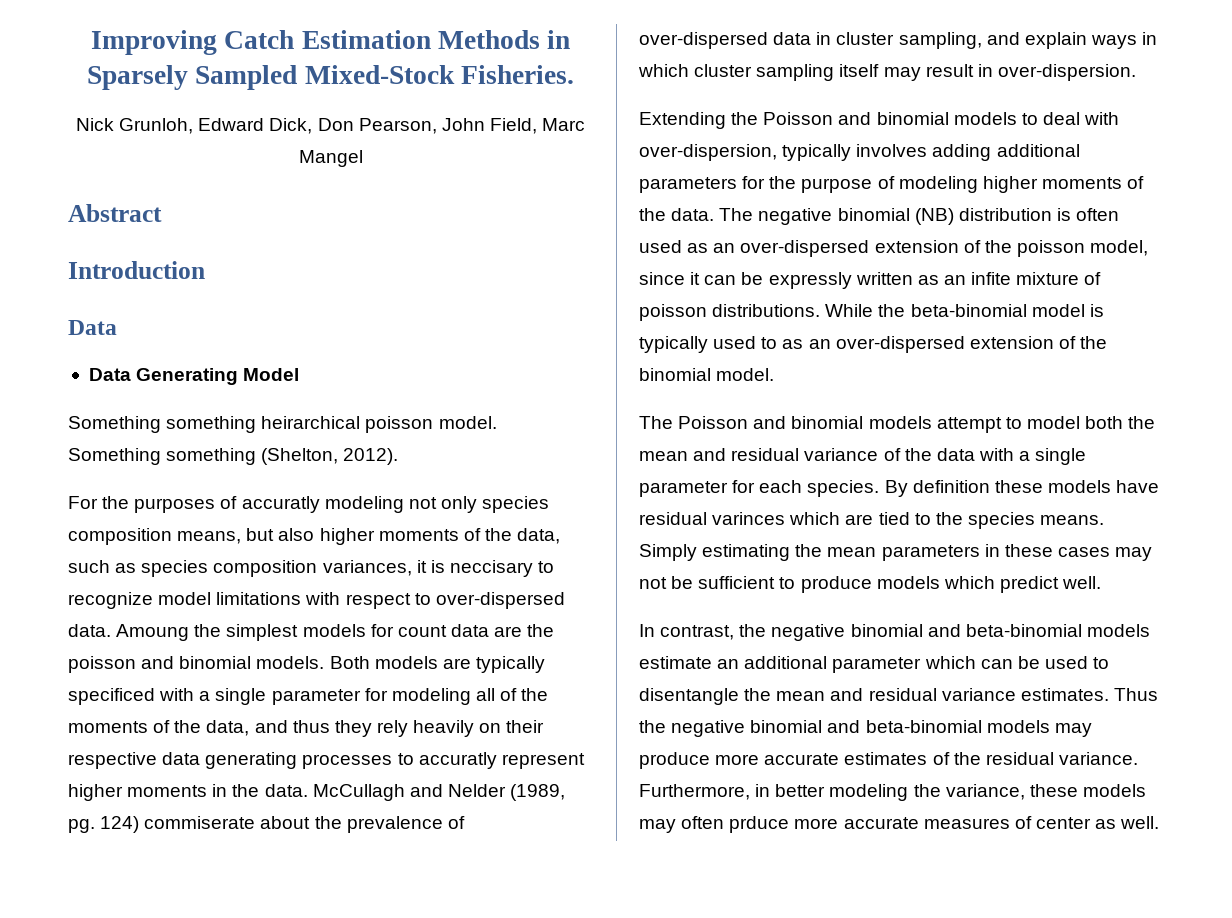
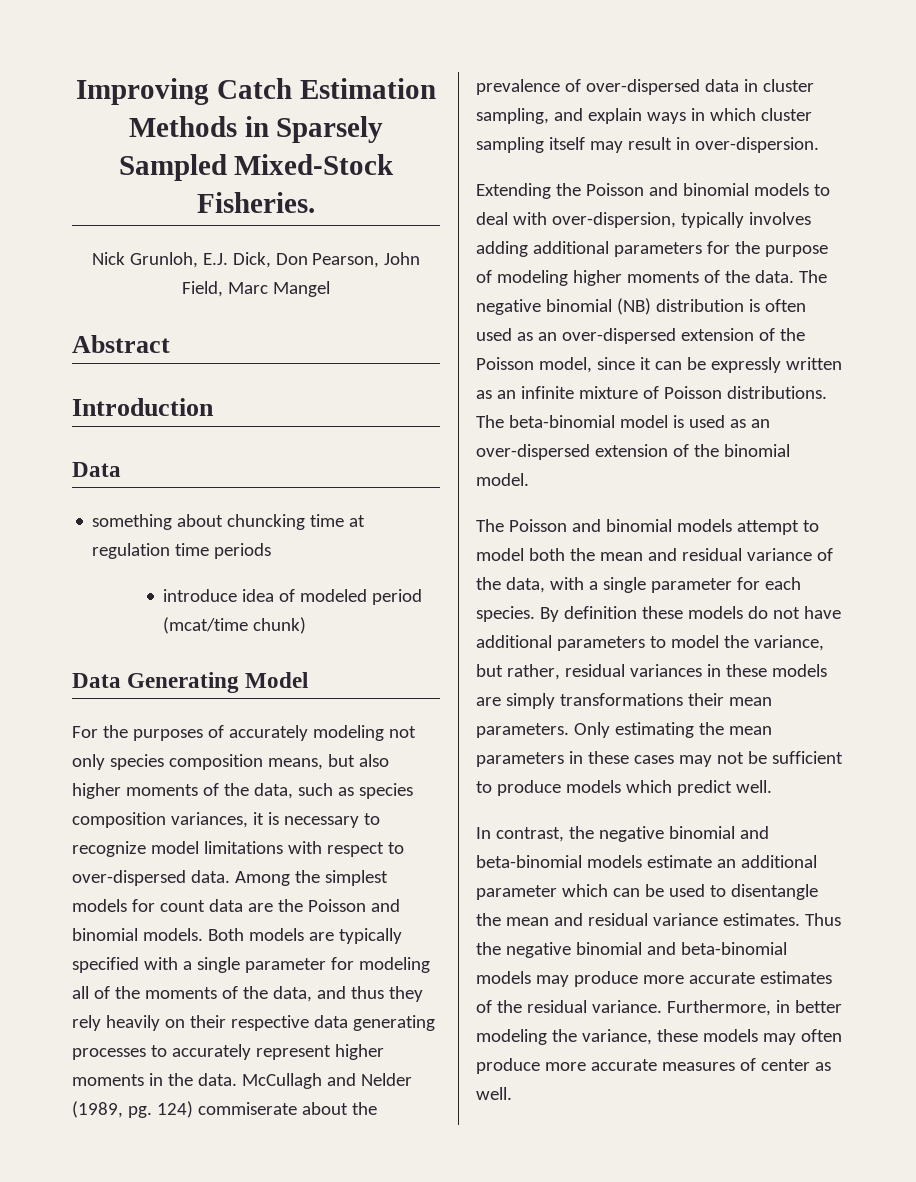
- Nick Grunloh, Edward Dick, Don Pearson, John Field, Marc Mangel
+ Nick Grunloh, E.J. Dick, Don Pearson, John Field, Marc Mangel
+ something about chuncking time at regulation time periods
+ introduce idea of modeled period (mcat/time chunk)
  Data Generating Model
- Something something heirarchical poisson model. Something something (Shelton, 2012).
- For the purposes of accuratly modeling not only species composition means, but also higher moments of the data, such as species composition variances, it is neccisary to recognize model limitations with respect to over-dispersed data.
+ For the purposes of accurately modeling not only species composition means, but also higher moments of the data, such as species composition variances, it is necessary to recognize model limitations with respect to over-dispersed data.
- Amoung the simplest models for count data are the poisson and binomial models.
+ Among the simplest models for count data are the Poisson and binomial models.
- Both models are typically specificed with a single parameter for modeling all of the moments of the data, and thus they rely heavily on their respective data generating processes to accuratly represent higher moments in the data.
+ Both models are typically specified with a single parameter for modeling all of the moments of the data, and thus they rely heavily on their respective data generating processes to accurately represent higher moments in the data.
- The negative binomial (NB) distribution is often used as an over-dispersed extension of the poisson model, since it can be expressly written as an infite mixture of poisson distributions. While the beta-binomial model is typically used to as an over-dispersed extension of the binomial model.
+ The negative binomial (NB) distribution is often used as an over-dispersed extension of the Poisson model, since it can be expressly written as an infinite mixture of Poisson distributions. The beta-binomial model is used as an over-dispersed extension of the binomial model.
- The Poisson and binomial models attempt to model both the mean and residual variance of the data with a single parameter for each species.
+ The Poisson and binomial models attempt to model both the mean and residual variance of the data, with a single parameter for each species.
- By definition these models have residual varinces which are tied to the species means. Simply estimating the mean parameters in these cases may not be sufficient to produce models which predict well.
+ By definition these models do not have additional parameters to model the variance, but rather, residual variances in these models are simply transformations their mean parameters. Only estimating the mean parameters in these cases may not be sufficient to produce models which predict well.
- Furthermore, in better modeling the variance, these models may often prduce more accurate measures of center as well.
+ Furthermore, in better modeling the variance, these models may often produce more accurate measures of center as well.

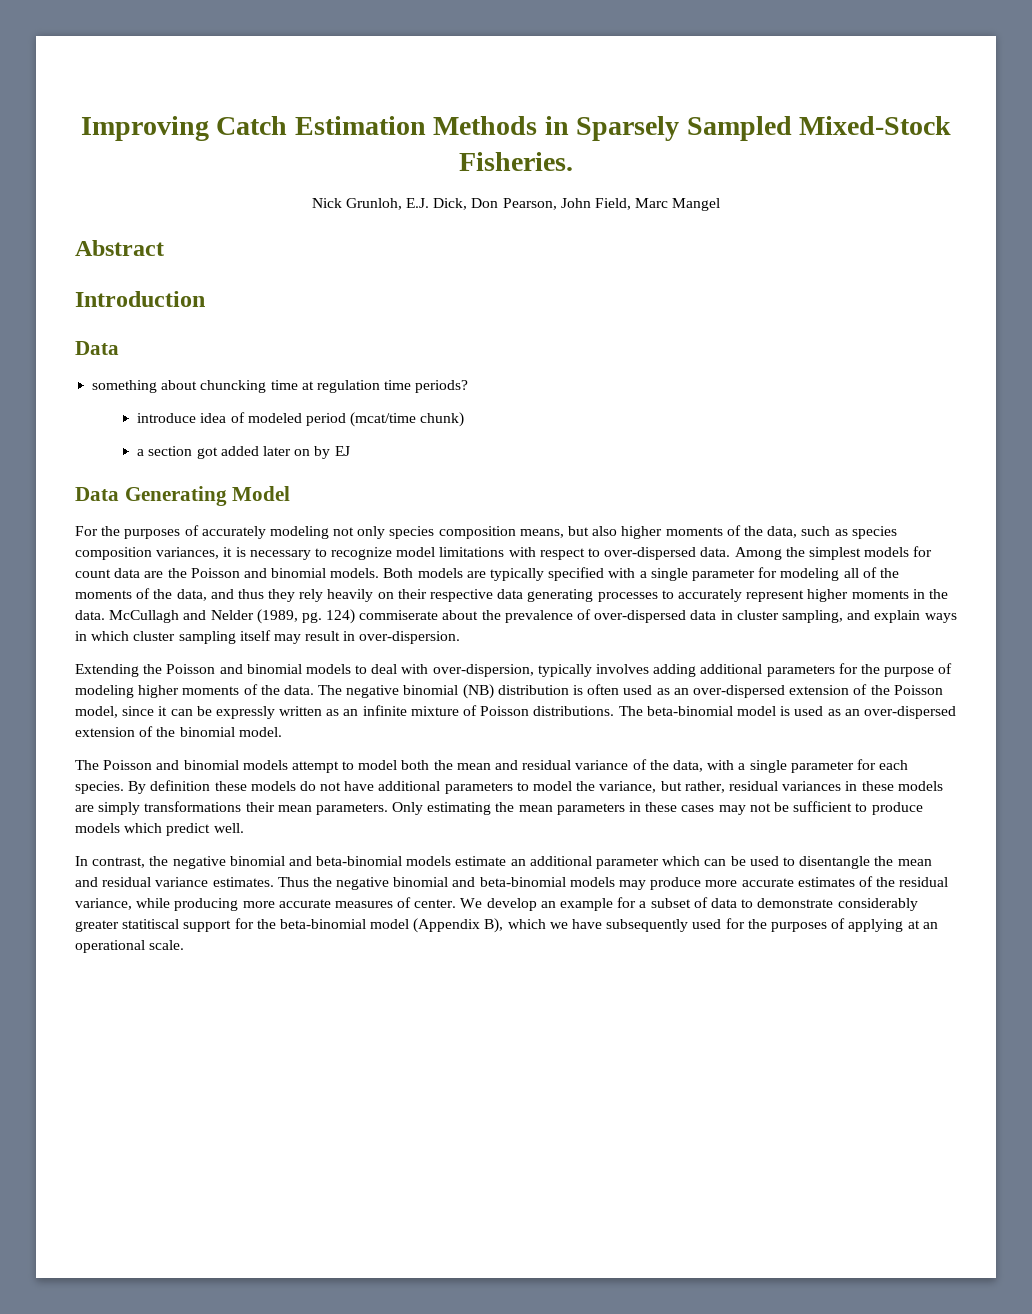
- something about chuncking time at regulation time periods
+ something about chuncking time at regulation time periods?
+ a section got added later on by EJ
- Thus the negative binomial and beta-binomial models may produce more accurate estimates of the residual variance. Furthermore, in better modeling the variance, these models may often produce more accurate measures of center as well.
+ Thus the negative binomial and beta-binomial models may produce more accurate estimates of the residual variance, while producing more accurate measures of center. We develop an example for a subset of data to demonstrate considerably greater statitiscal support for the beta-binomial model (Appendix B), which we have subsequently used for the purposes of applying at an operational scale.

